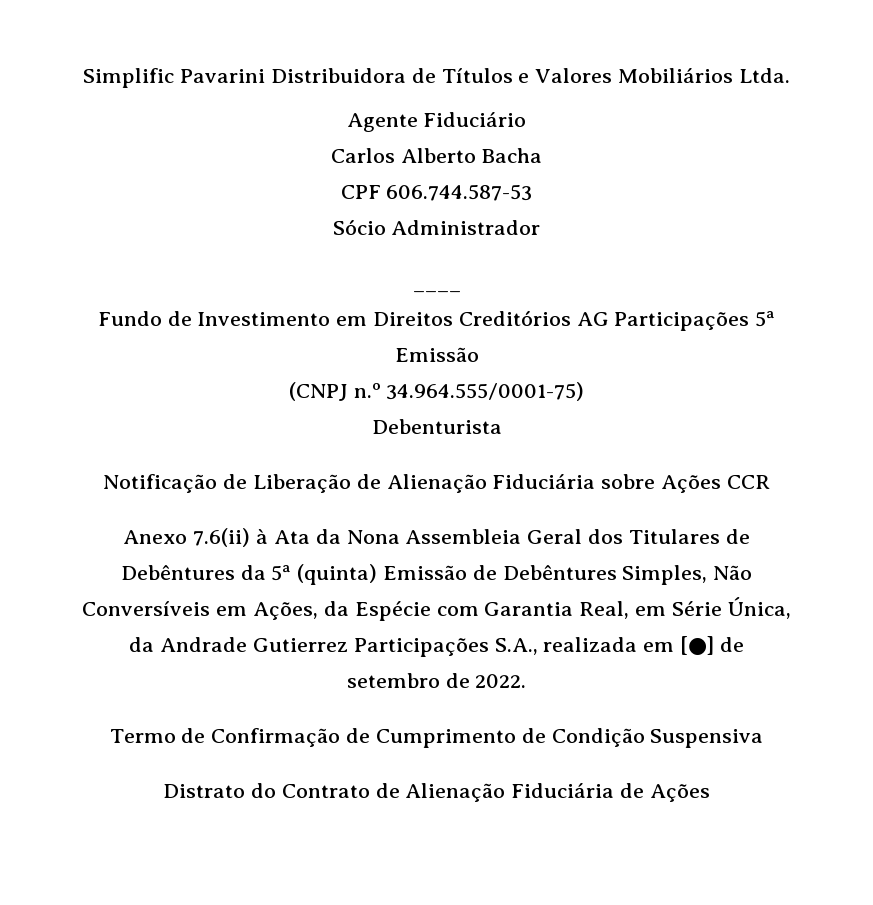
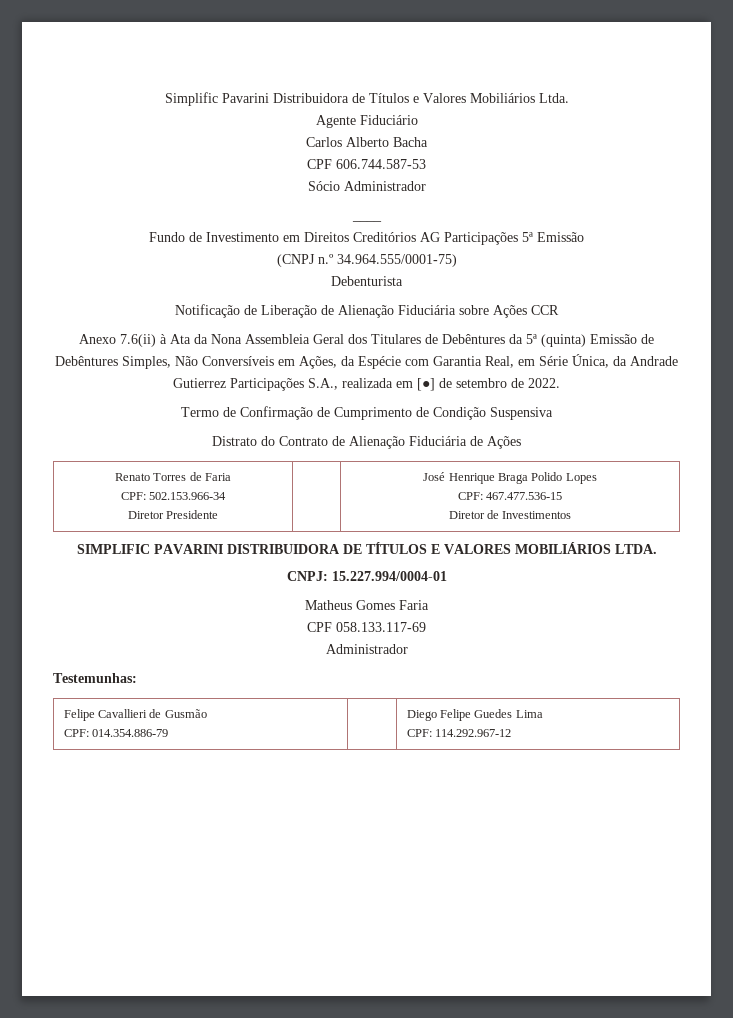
+ Renato Torres de Faria
+ CPF: 502.153.966-34
+ Diretor Presidente | | José Henrique Braga Polido Lopes
+ CPF: 467.477.536-15
+ Diretor de Investimentos
+ SIMPLIFIC PAVARINI DISTRIBUIDORA DE TÍTULOS E VALORES MOBILIÁRIOS LTDA.
+ CNPJ: 15.227.994/0004-01
+ Matheus Gomes Faria
+ CPF 058.133.117-69
+ Administrador
+ Testemunhas:
+ Felipe Cavallieri de Gusmão
+ CPF: 014.354.886-79 | | Diego Felipe Guedes Lima
+ CPF: 114.292.967-12

